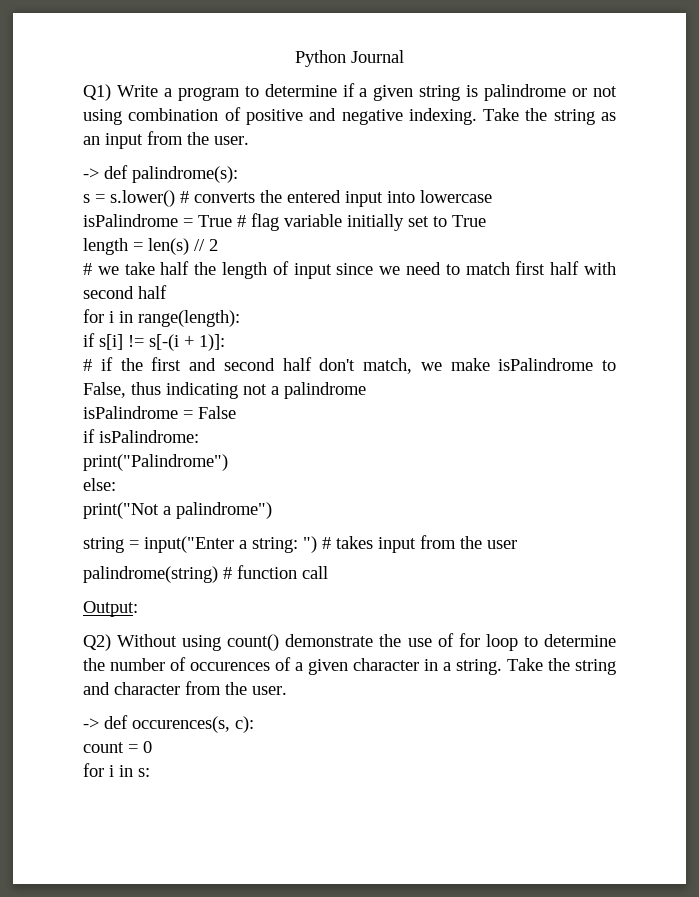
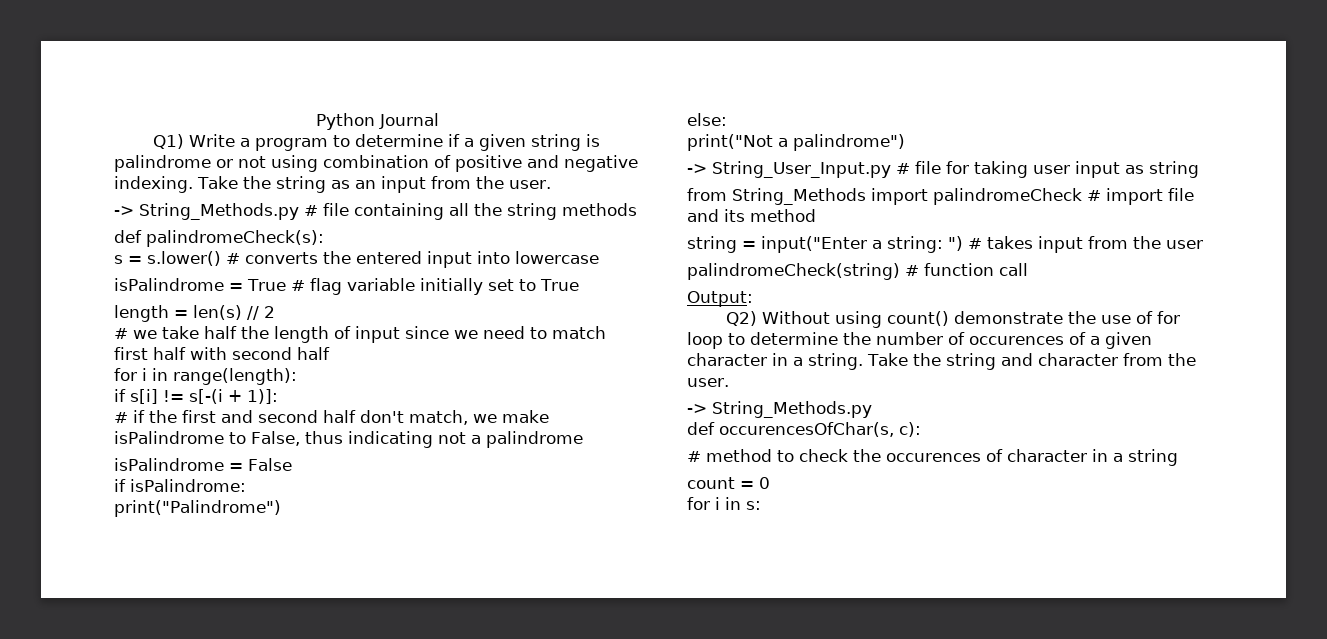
- -> def palindrome(s):
+ -> String_Methods.py # file containing all the string methods
+ def palindromeCheck(s):
+ -> String_User_Input.py # file for taking user input as string
+ from String_Methods import palindromeCheck # import file and its method
- palindrome(string) # function call
+ palindromeCheck(string) # function call
  Take the string and character from the user.
- -> def occurences(s, c):
+ -> String_Methods.py
+ def occurencesOfChar(s, c):
+ # method to check the occurences of character in a string

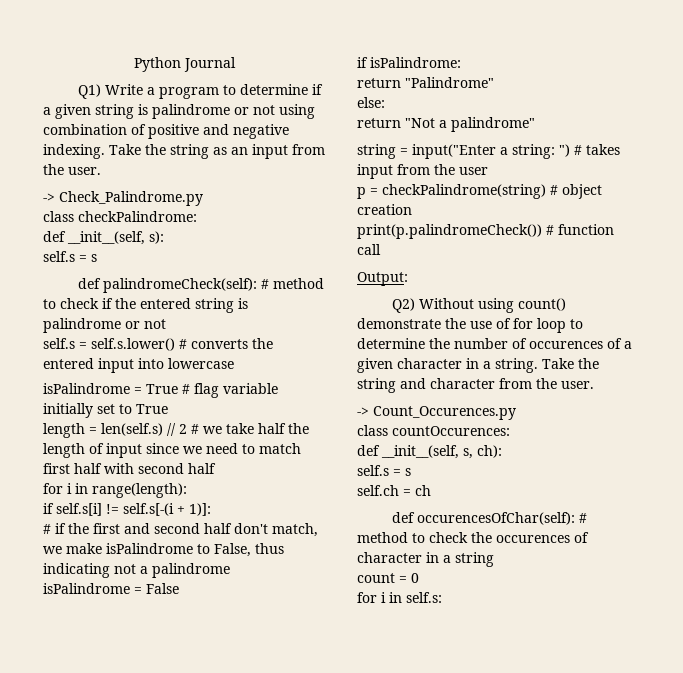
- -> String_Methods.py # file containing all the string methods
- def palindromeCheck(s):
- s = s.lower() # converts the entered input into lowercase
+ -> Check_Palindrome.py
+ class checkPalindrome:
+ def __init__(self, s):
+ self.s = s
+ def palindromeCheck(self): # method to check if the entered string is palindrome or not
+ self.s = self.s.lower() # converts the entered input into lowercase
- length = len(s) // 2
- # we take half the length of input since we need to match first half with second half
+ length = len(self.s) // 2 # we take half the length of input since we need to match first half with second half
- if s[i] != s[-(i + 1)]:
+ if self.s[i] != self.s[-(i + 1)]:
- print("Palindrome")
+ return "Palindrome"
- print("Not a palindrome")
- -> String_User_Input.py # file for taking user input as string
- from String_Methods import palindromeCheck # import file and its method
+ return "Not a palindrome"
- palindromeCheck(string) # function call
+ p = checkPalindrome(string) # object creation
+ print(p.palindromeCheck()) # function call
  Take the string and character from the user.
- -> String_Methods.py
- def occurencesOfChar(s, c):
- # method to check the occurences of character in a string
+ -> Count_Occurences.py
+ class countOccurences:
+ def __init__(self, s, ch):
+ self.s = s
+ self.ch = ch
+ def occurencesOfChar(self): # method to check the occurences of character in a string
- for i in s:
+ for i in self.s:

